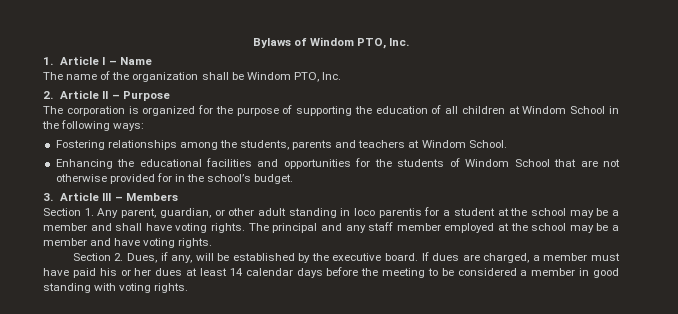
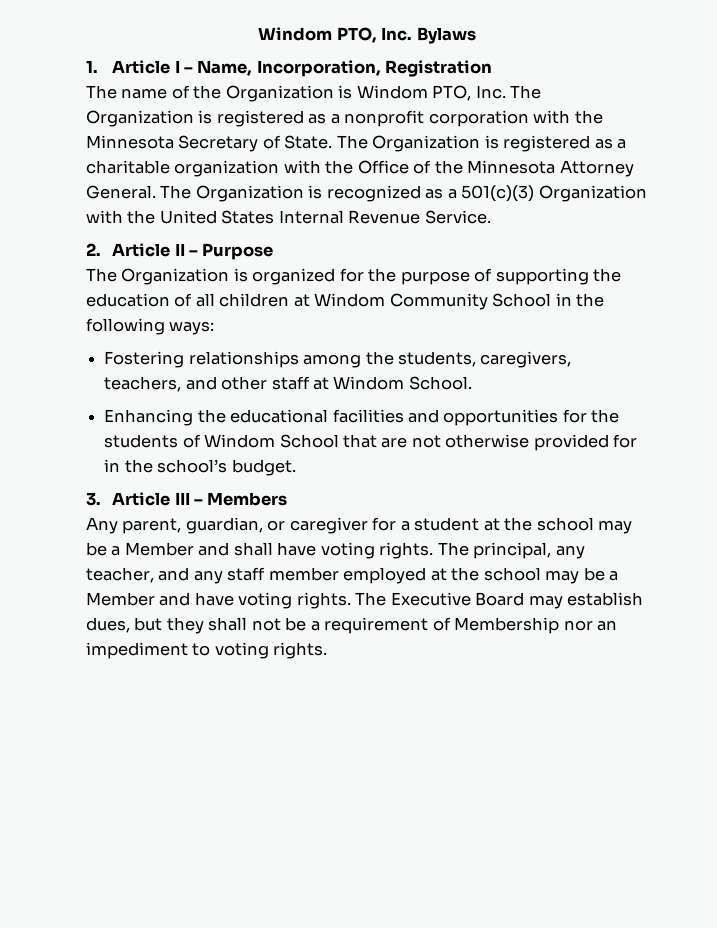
- Bylaws of Windom PTO, Inc.
+ Windom PTO, Inc. Bylaws
- 1. Article I – Name
+ 1. Article I – Name, Incorporation, Registration
- The name of the organization shall be Windom PTO, Inc.
+ The name of the Organization is Windom PTO, Inc. The Organization is registered as a nonprofit corporation with the Minnesota Secretary of State. The Organization is registered as a charitable organization with the Office of the Minnesota Attorney General. The Organization is recognized as a 501(c)(3) Organization with the United States Internal Revenue Service.
- The corporation is organized for the purpose of supporting the education of all children at Windom School in the following ways:
+ The Organization is organized for the purpose of supporting the education of all children at Windom Community School in the following ways:
- Fostering relationships among the students, parents and teachers at Windom School.
+ Fostering relationships among the students, caregivers, teachers, and other staff at Windom School.
- Section 1. Any parent, guardian, or other adult standing in loco parentis for a student at the school may be a member and shall have voting rights.
+ Any parent, guardian, or caregiver for a student at the school may be a Member and shall have voting rights.
- The principal and any staff member employed at the school may be a member and have voting rights.
- Section 2. Dues, if any, will be established by the executive board. If dues are charged, a member must have paid his or her dues at least 14 calendar days before the meeting to be considered a member in good standing with voting rights.
+ The principal, any teacher, and any staff member employed at the school may be a Member and have voting rights. The Executive Board may establish dues, but they shall not be a requirement of Membership nor an impediment to voting rights.

